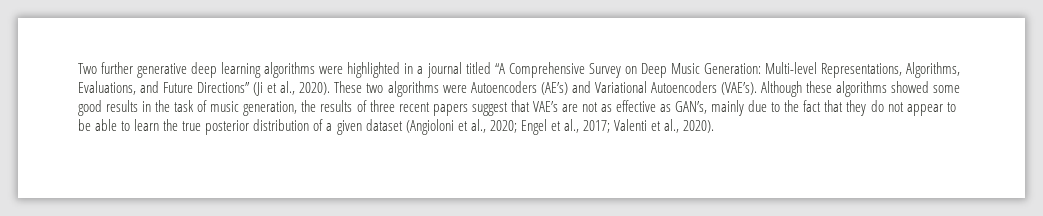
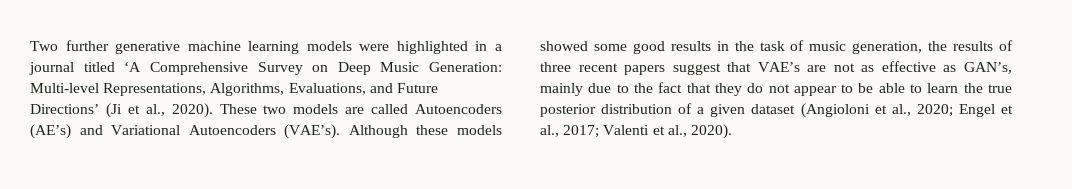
- Two further generative deep learning algorithms were highlighted in a journal titled “A Comprehensive Survey on Deep Music Generation: Multi-level Representations, Algorithms, Evaluations, and Future Directions” (Ji et al., 2020).
+ Two further generative machine learning models were highlighted in a journal titled ‘A Comprehensive Survey on Deep Music Generation: Multi-level Representations, Algorithms, Evaluations, and Future Directions’ (Ji et al., 2020).
- These two algorithms were Autoencoders (AE’s) and Variational Autoencoders (VAE’s).
+ These two models are called Autoencoders (AE’s) and Variational Autoencoders (VAE’s).
- Although these algorithms showed some good results in the task of music generation, the results of three recent papers suggest that VAE’s are not as effective as GAN’s, mainly due to the fact that they do not appear to be able to learn the true posterior distribution of a given dataset (Angioloni et al., 2020;
+ Although these models showed some good results in the task of music generation, the results of three recent papers suggest that VAE’s are not as effective as GAN’s, mainly due to the fact that they do not appear to be able to learn the true posterior distribution of a given dataset (Angioloni et al., 2020;

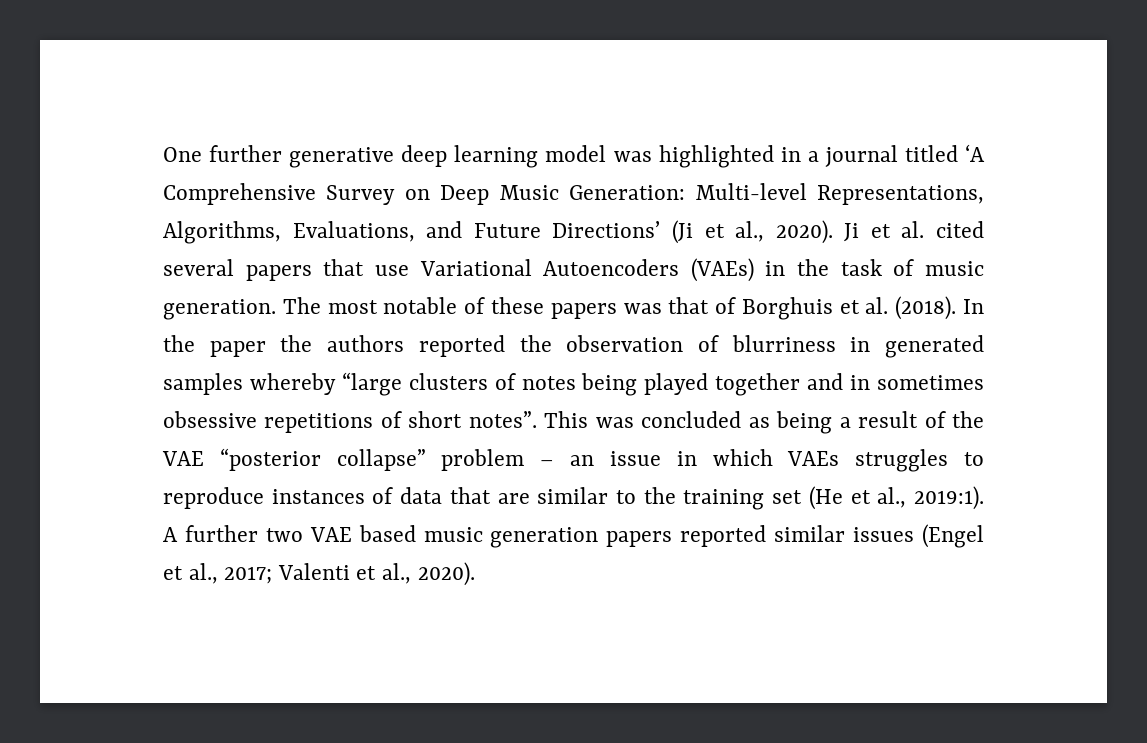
- Two further generative machine learning models were highlighted in a journal titled ‘A Comprehensive Survey on Deep Music Generation: Multi-level Representations, Algorithms, Evaluations, and Future Directions’ (Ji et al., 2020).
+ One further generative deep learning model was highlighted in a journal titled ‘A Comprehensive Survey on Deep Music Generation: Multi-level Representations, Algorithms, Evaluations, and Future Directions’ (Ji et al., 2020).
- These two models are called Autoencoders (AE’s) and Variational Autoencoders (VAE’s). Although these models showed some good results in the task of music generation, the results of three recent papers suggest that VAE’s are not as effective as GAN’s, mainly due to the fact that they do not appear to be able to learn the true posterior distribution of a given dataset (Angioloni et al., 2020; Engel et al., 2017; Valenti et al., 2020).
+ Ji et al. cited several papers that use Variational Autoencoders (VAEs) in the task of music generation. The most notable of these papers was that of Borghuis et al. (2018). In the paper the authors reported the observation of blurriness in generated samples whereby “large clusters of notes being played together and in sometimes obsessive repetitions of short notes”. This was concluded as being a result of the VAE “posterior collapse” problem – an issue in which VAEs struggles to reproduce instances of data that are similar to the training set (He et al., 2019:1). A further two VAE based music generation papers reported similar issues (Engel et al., 2017; Valenti et al., 2020).

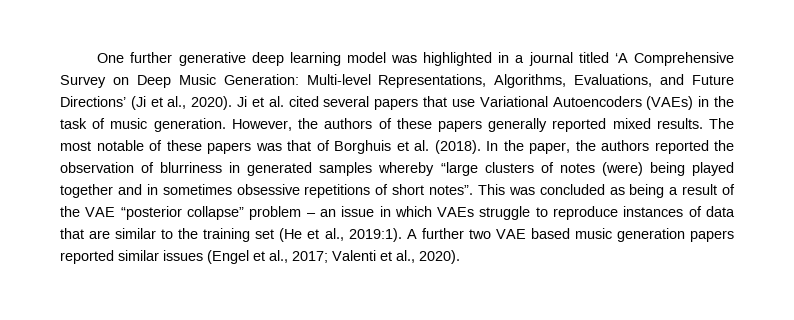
+ However, the authors of these papers generally reported mixed results.
- In the paper the authors reported the observation of blurriness in generated samples whereby “large clusters of notes being played together and in sometimes obsessive repetitions of short notes”.
+ In the paper, the authors reported the observation of blurriness in generated samples whereby “large clusters of notes (were) being played together and in sometimes obsessive repetitions of short notes”.
- This was concluded as being a result of the VAE “posterior collapse” problem – an issue in which VAEs struggles to reproduce instances of data that are similar to the training set (He et al., 2019:1).
+ This was concluded as being a result of the VAE “posterior collapse” problem – an issue in which VAEs struggle to reproduce instances of data that are similar to the training set (He et al., 2019:1).

